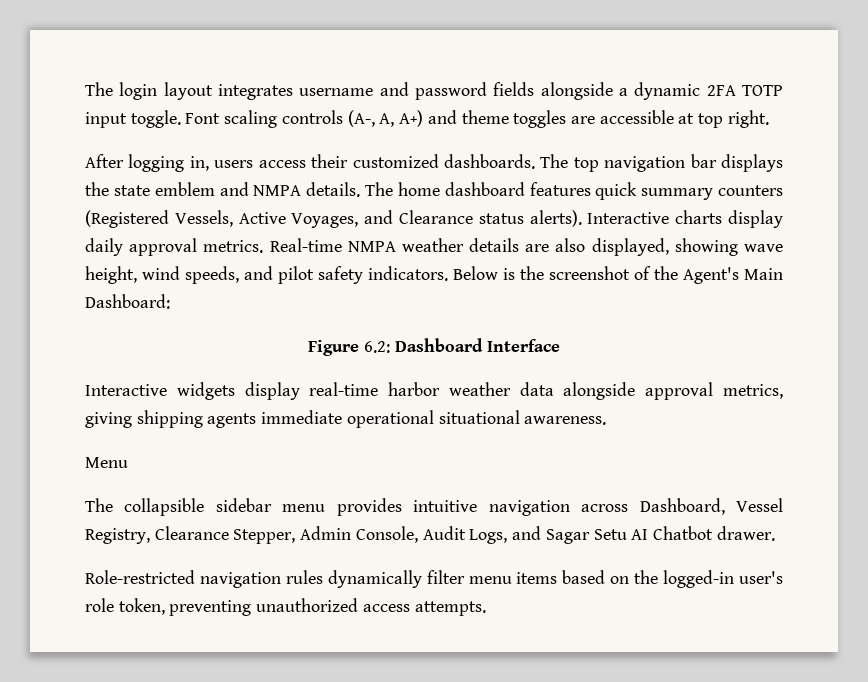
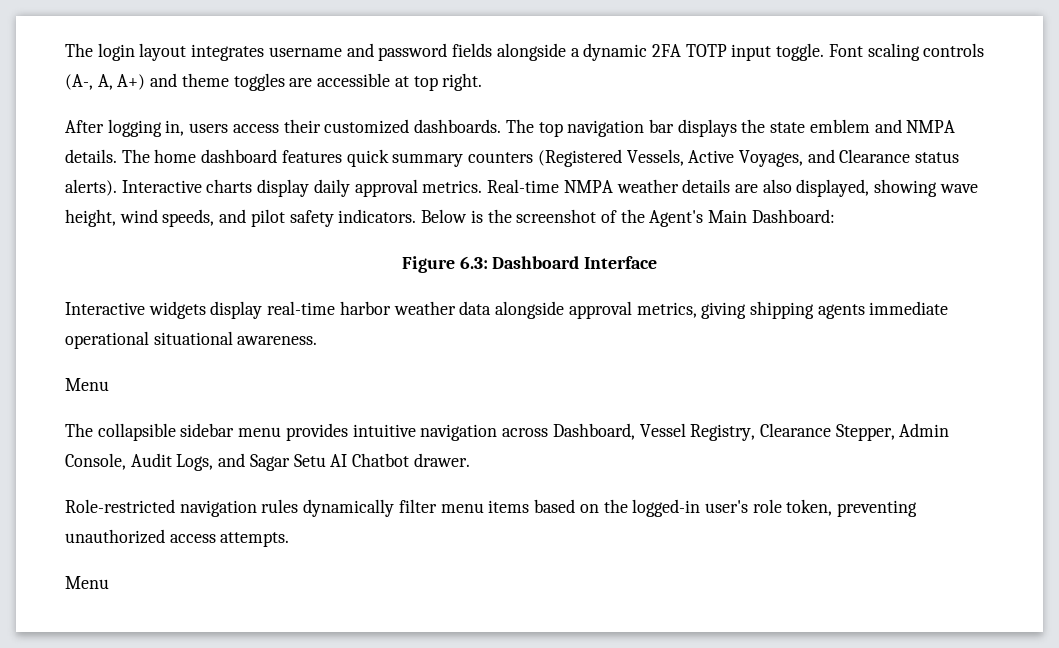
- Figure 6.2: Dashboard Interface
+ Figure 6.3: Dashboard Interface
  Role-restricted navigation rules dynamically filter menu items based on the logged-in user's role token, preventing unauthorized access attempts.
+ Menu

